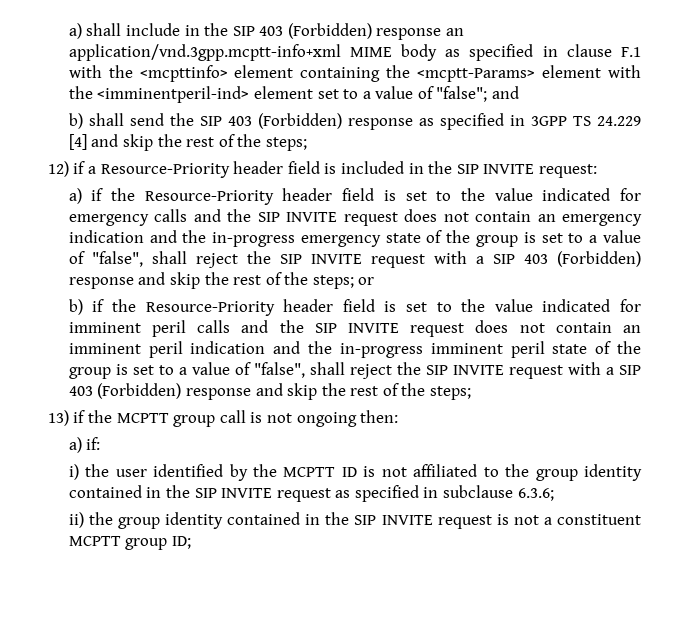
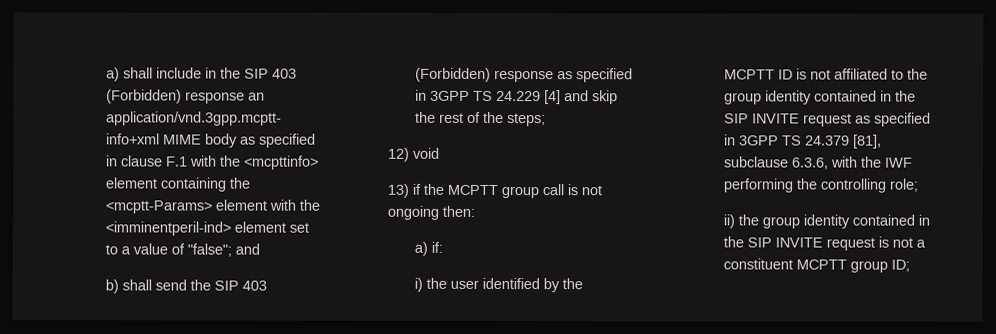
- 12) if a Resource-Priority header field is included in the SIP INVITE request:
- a) if the Resource-Priority header field is set to the value indicated for emergency calls and the SIP INVITE request does not contain an emergency indication and the in-progress emergency state of the group is set to a value of "false", shall reject the SIP INVITE request with a SIP 403 (Forbidden) response and skip the rest of the steps; or
- b) if the Resource-Priority header field is set to the value indicated for imminent peril calls and the SIP INVITE request does not contain an imminent peril indication and the in-progress imminent peril state of the group is set to a value of "false", shall reject the SIP INVITE request with a SIP 403 (Forbidden) response and skip the rest of the steps;
+ 12) void
- i) the user identified by the MCPTT ID is not affiliated to the group identity contained in the SIP INVITE request as specified in subclause 6.3.6;
+ i) the user identified by the MCPTT ID is not affiliated to the group identity contained in the SIP INVITE request as specified in 3GPP TS 24.379 [81], subclause 6.3.6, with the IWF performing the controlling role;

